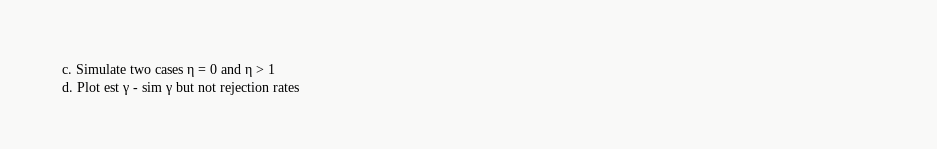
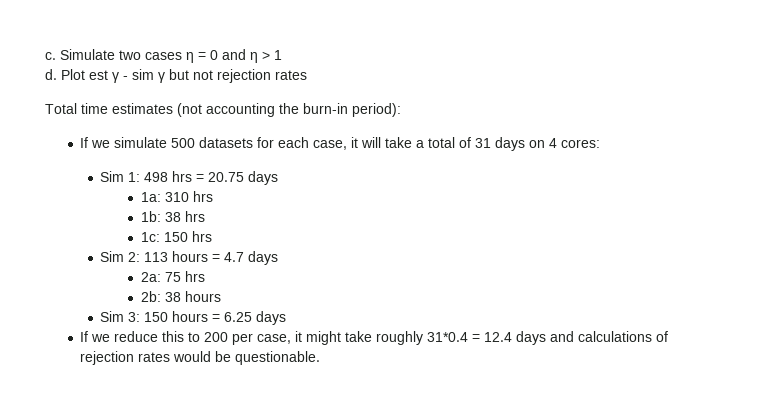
+ Total time estimates (not accounting the burn-in period):
+ If we simulate 500 datasets for each case, it will take a total of 31 days on 4 cores:
+ Sim 1: 498 hrs = 20.75 days
+ 1a: 310 hrs
+ 1b: 38 hrs
+ 1c: 150 hrs
+ Sim 2: 113 hours = 4.7 days
+ 2a: 75 hrs
+ 2b: 38 hours
+ Sim 3: 150 hours = 6.25 days
+ If we reduce this to 200 per case, it might take roughly 31*0.4 = 12.4 days and calculations of rejection rates would be questionable.

